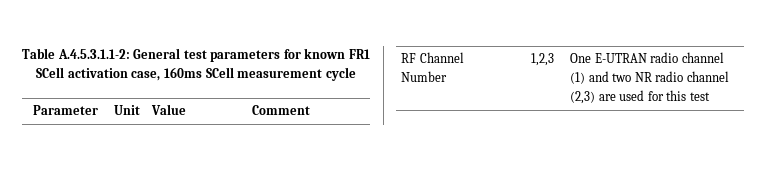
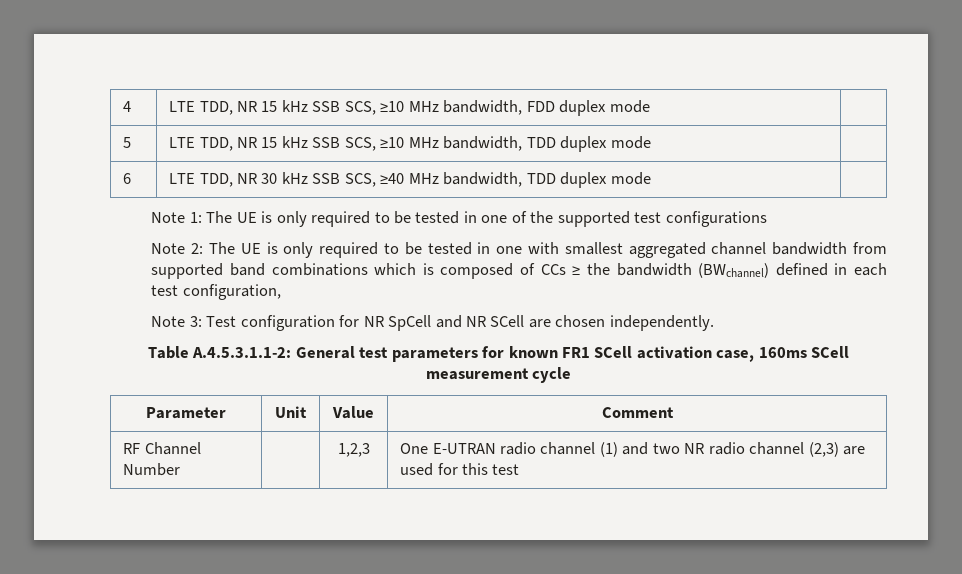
+ 4 | LTE TDD, NR 15 kHz SSB SCS, ≥10 MHz bandwidth, FDD duplex mode |
+ 5 | LTE TDD, NR 15 kHz SSB SCS, ≥10 MHz bandwidth, TDD duplex mode |
+ 6 | LTE TDD, NR 30 kHz SSB SCS, ≥40 MHz bandwidth, TDD duplex mode |
+ Note 1: The UE is only required to be tested in one of the supported test configurations
+ Note 2: The UE is only required to be tested in one with smallest aggregated channel bandwidth from supported band combinations which is composed of CCs ≥ the bandwidth (BWchannel) defined in each test configuration,
+ Note 3: Test configuration for NR SpCell and NR SCell are chosen independently.

